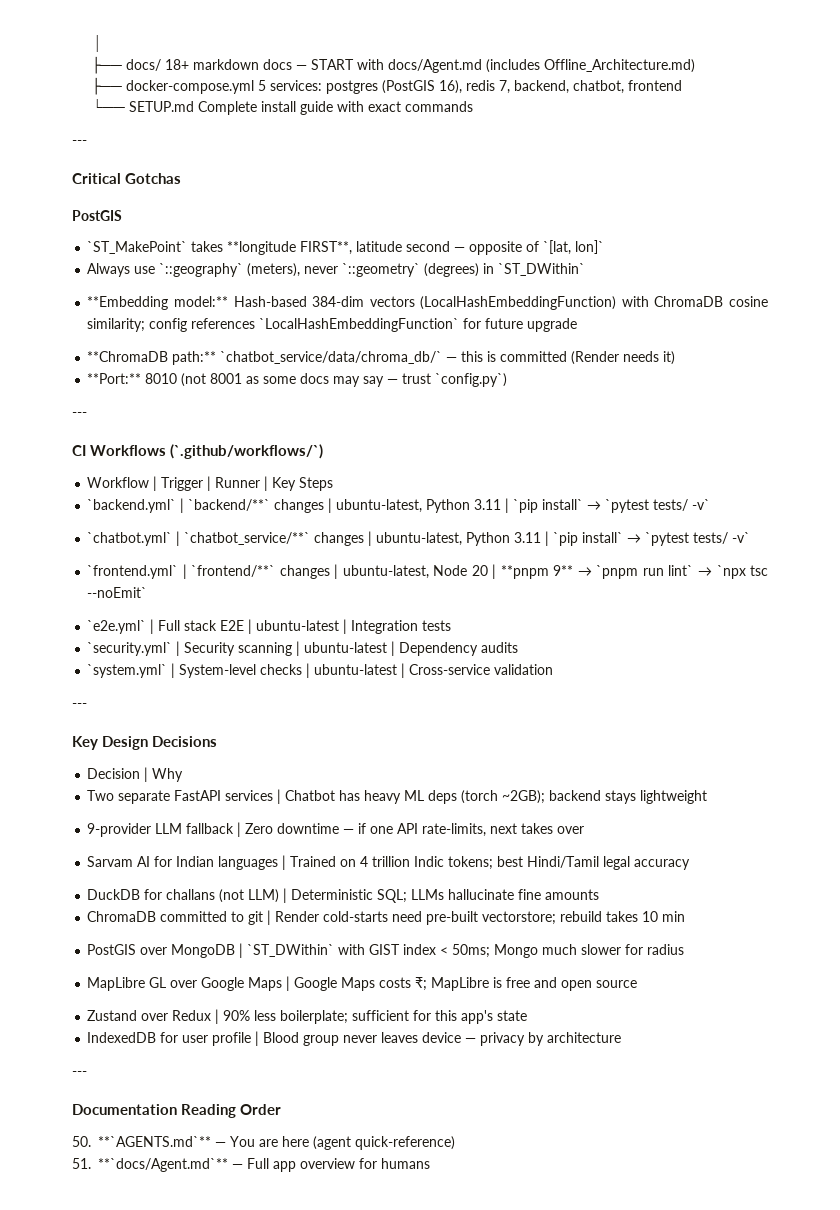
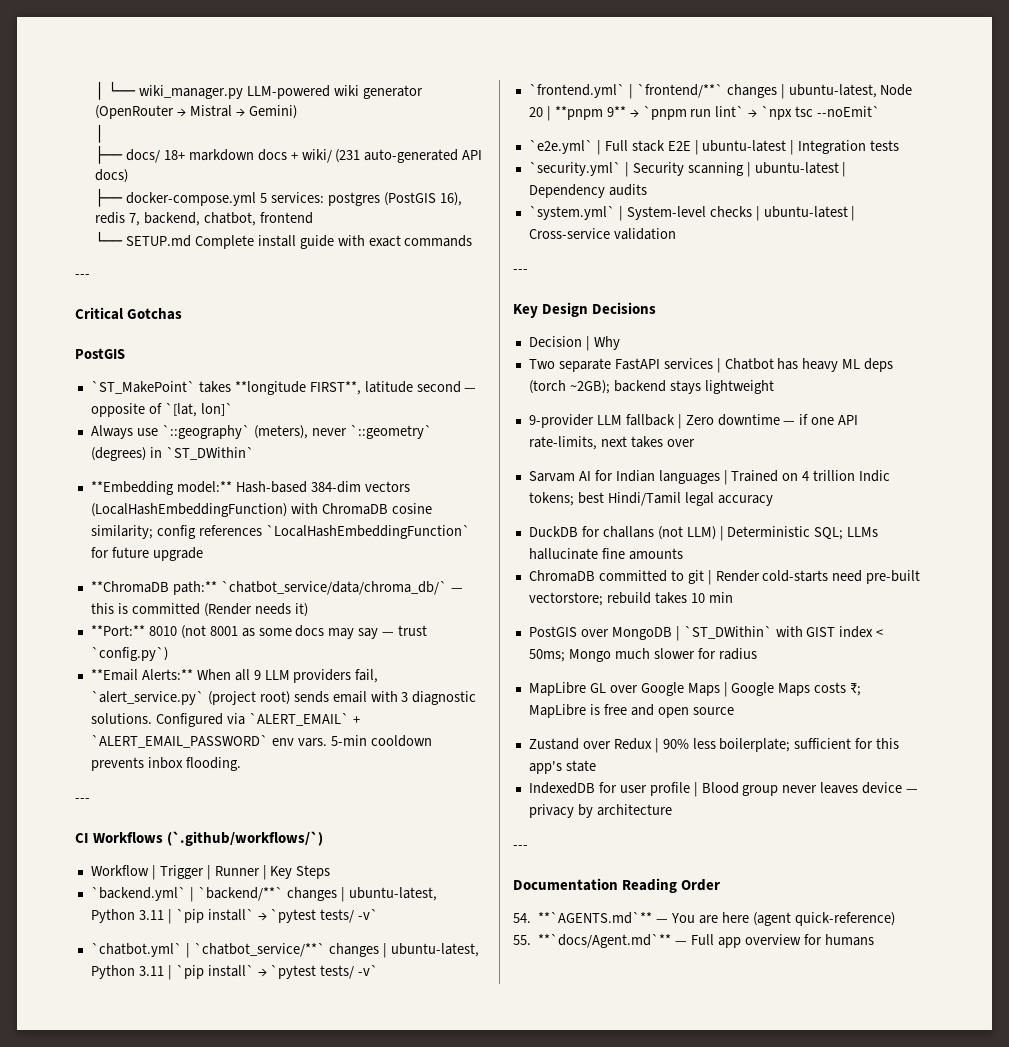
+ │ └── wiki_manager.py LLM-powered wiki generator (OpenRouter → Mistral → Gemini)
- ├── docs/ 18+ markdown docs — START with docs/Agent.md (includes Offline_Architecture.md)
+ ├── docs/ 18+ markdown docs + wiki/ (231 auto-generated API docs)
+ **Email Alerts:** When all 9 LLM providers fail, `alert_service.py` (project root) sends email with 3 diagnostic solutions. Configured via `ALERT_EMAIL` + `ALERT_EMAIL_PASSWORD` env vars. 5-min cooldown prevents inbox flooding.
- 50. **`AGENTS.md`** — You are here (agent quick-reference)
+ 54. **`AGENTS.md`** — You are here (agent quick-reference)
- 51. **`docs/Agent.md`** — Full app overview for humans
+ 55. **`docs/Agent.md`** — Full app overview for humans

